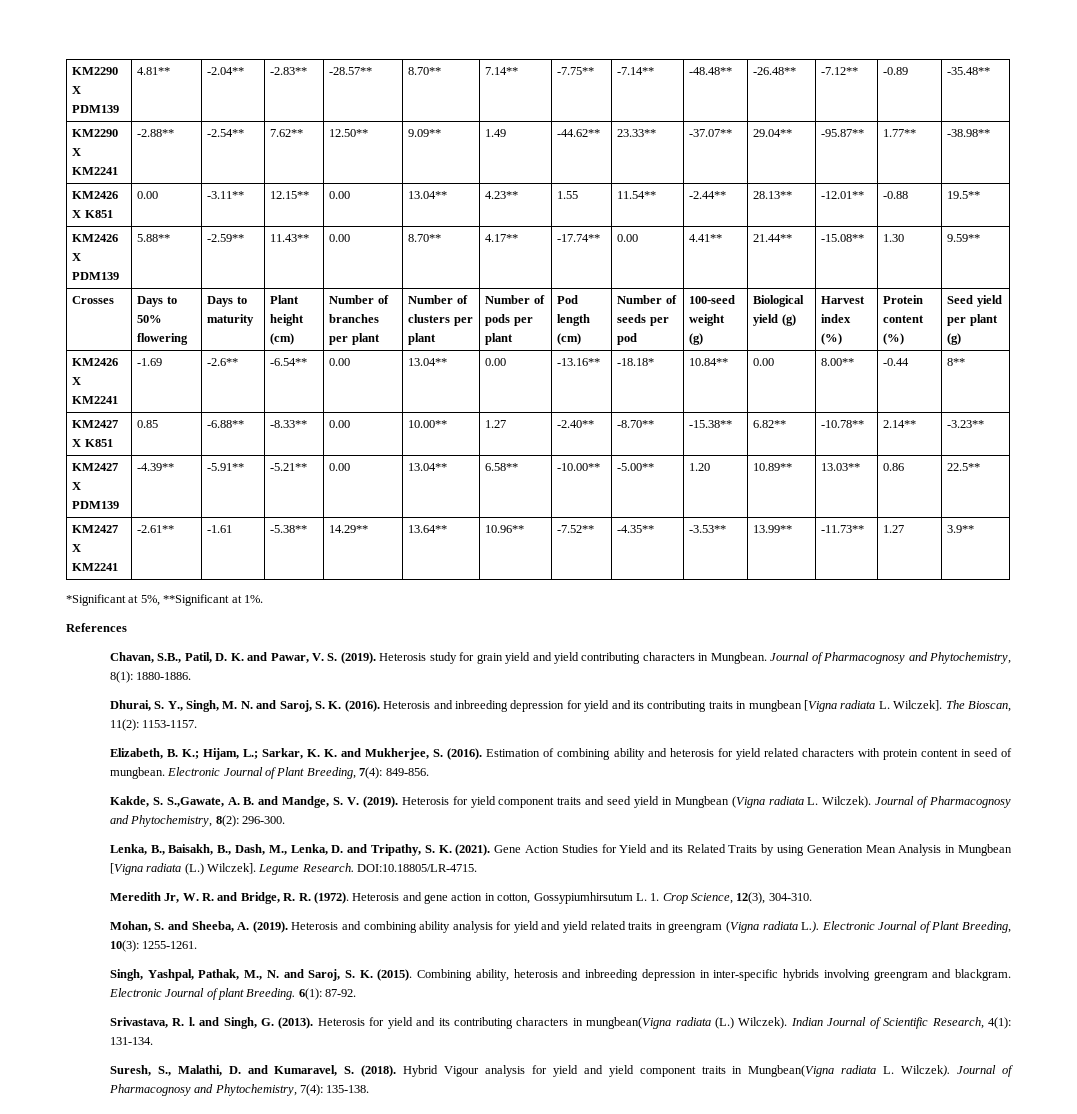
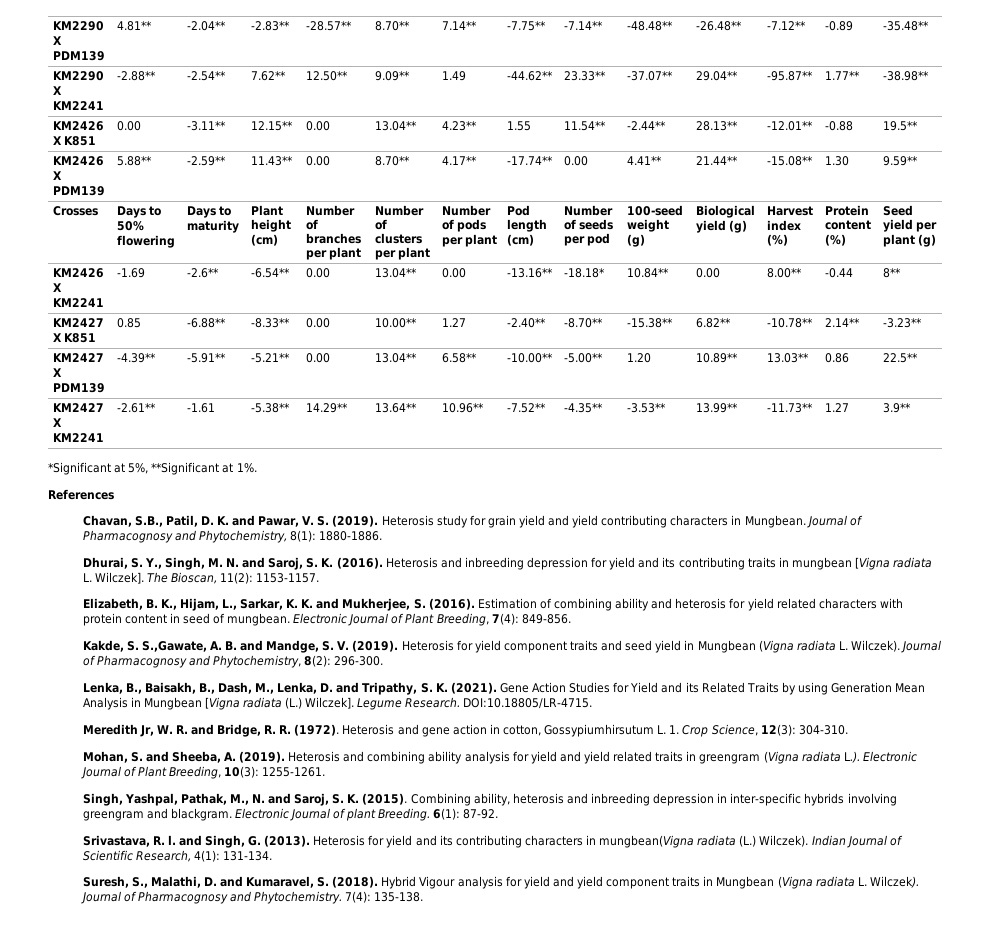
- Elizabeth, B. K.; Hijam, L.; Sarkar, K. K. and Mukherjee, S. (2016).
+ Elizabeth, B. K., Hijam, L., Sarkar, K. K. and Mukherjee, S. (2016).
- Heterosis and gene action in cotton, Gossypiumhirsutum L. 1. Crop Science, 12(3), 304-310.
+ Heterosis and gene action in cotton, Gossypiumhirsutum L. 1. Crop Science, 12(3): 304-310.
- Hybrid Vigour analysis for yield and yield component traits in Mungbean(Vigna radiata L. Wilczek). Journal of Pharmacognosy and Phytochemistry, 7(4): 135-138.
+ Hybrid Vigour analysis for yield and yield component traits in Mungbean (Vigna radiata L. Wilczek). Journal of Pharmacognosy and Phytochemistry. 7(4): 135-138.

